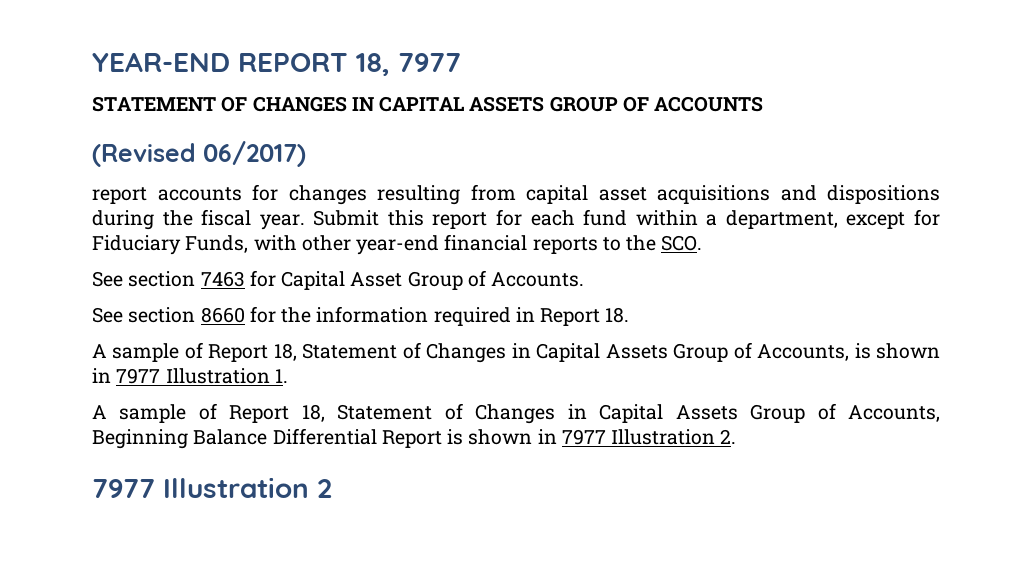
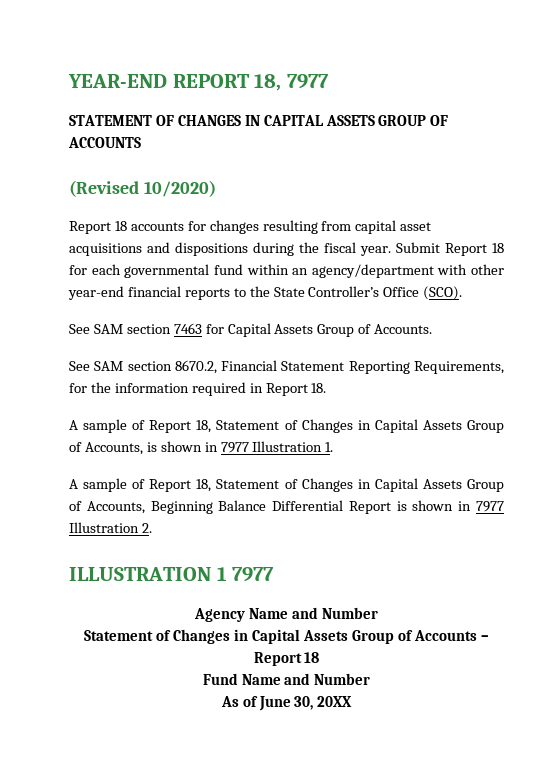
- (Revised 06/2017)
- report accounts for changes resulting from capital asset acquisitions and dispositions during the fiscal year.
+ (Revised 10/2020)
+ Report 18 accounts for changes resulting from capital asset acquisitions and dispositions during the fiscal year.
- Submit this report for each fund within a department, except for Fiduciary Funds, with other year-end financial reports to the SCO.
- See section 7463 for Capital Asset Group of Accounts.
+ Submit Report 18 for each governmental fund within an agency/department with other year-end financial reports to the State Controller’s Office (SCO).
+ See SAM section 7463 for Capital Assets Group of Accounts.
- See section 8660 for the information required in Report 18.
+ See SAM section 8670.2, Financial Statement Reporting Requirements, for the information required in Report 18.
- 7977 Illustration 2
+ ILLUSTRATION 1 7977
+ Agency Name and Number
+ Statement of Changes in Capital Assets Group of Accounts – Report 18
+ Fund Name and Number
+ As of June 30, 20XX

